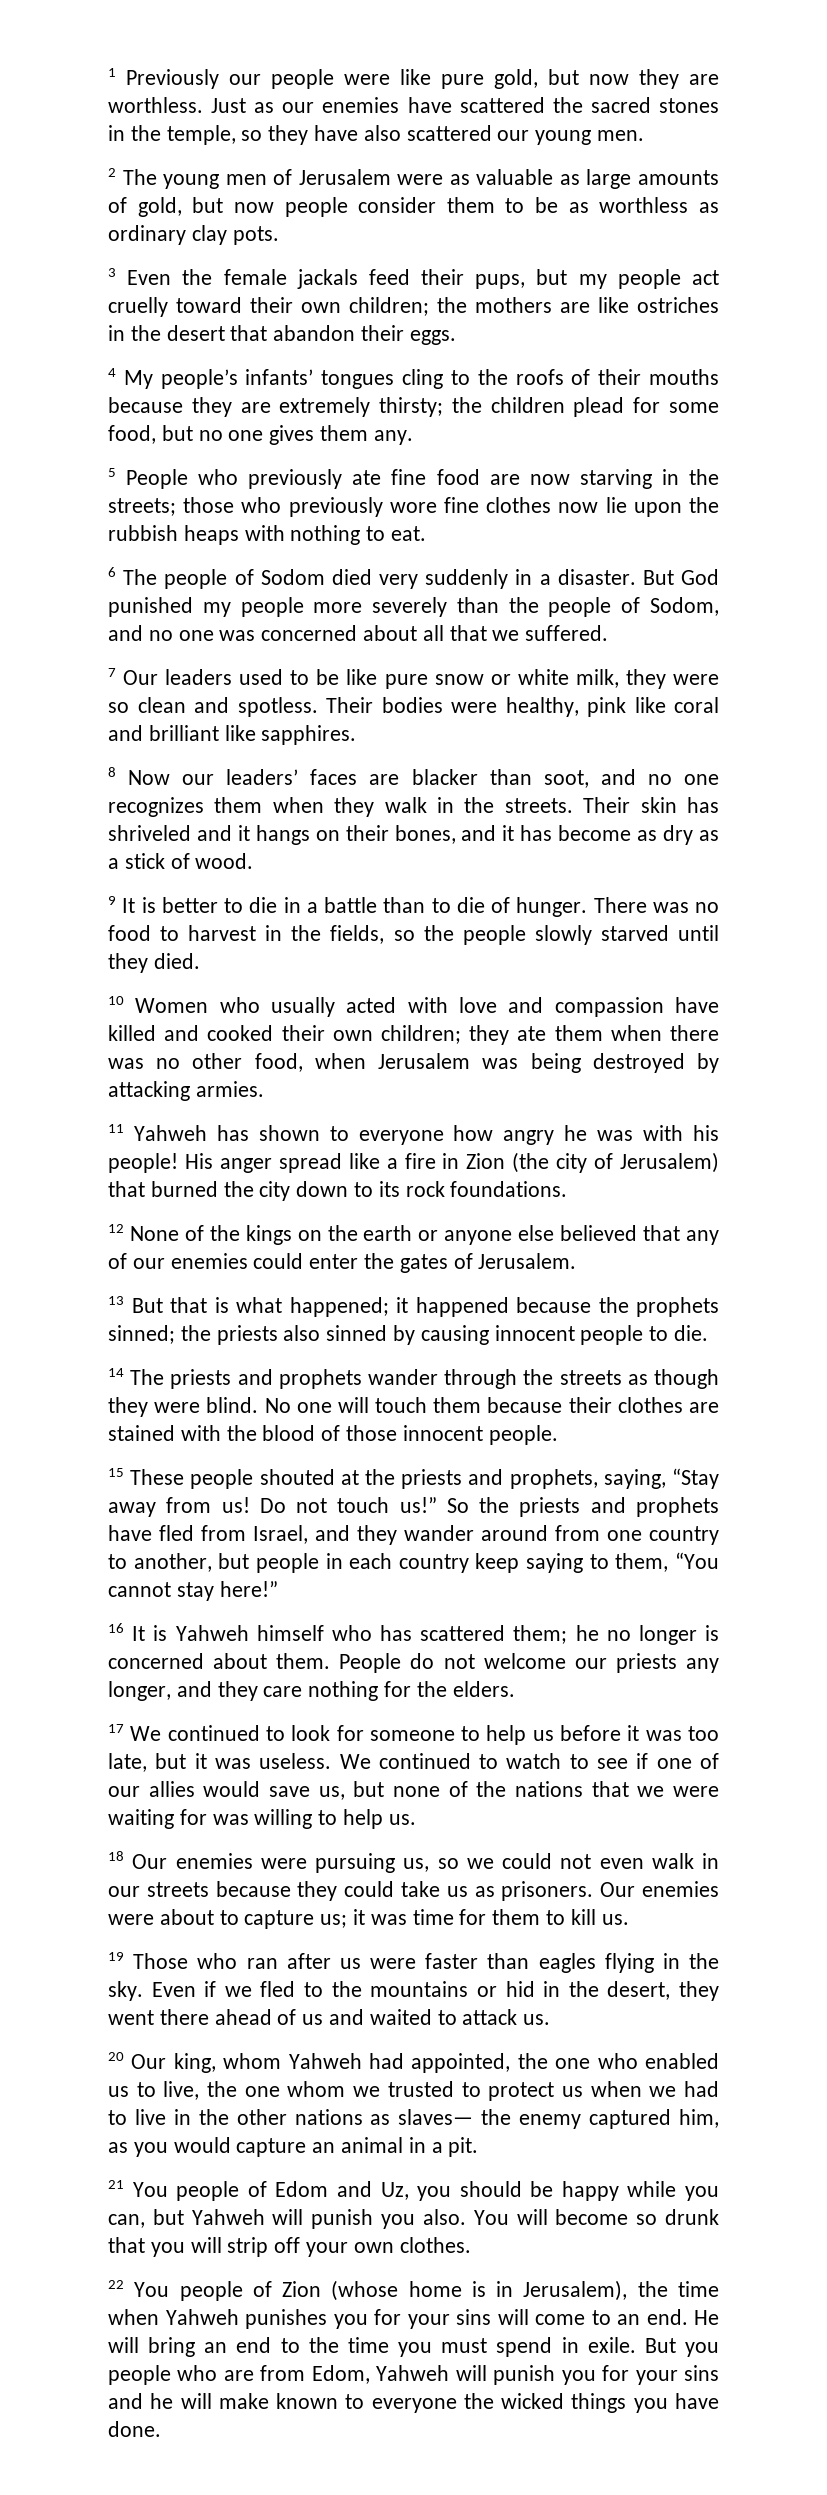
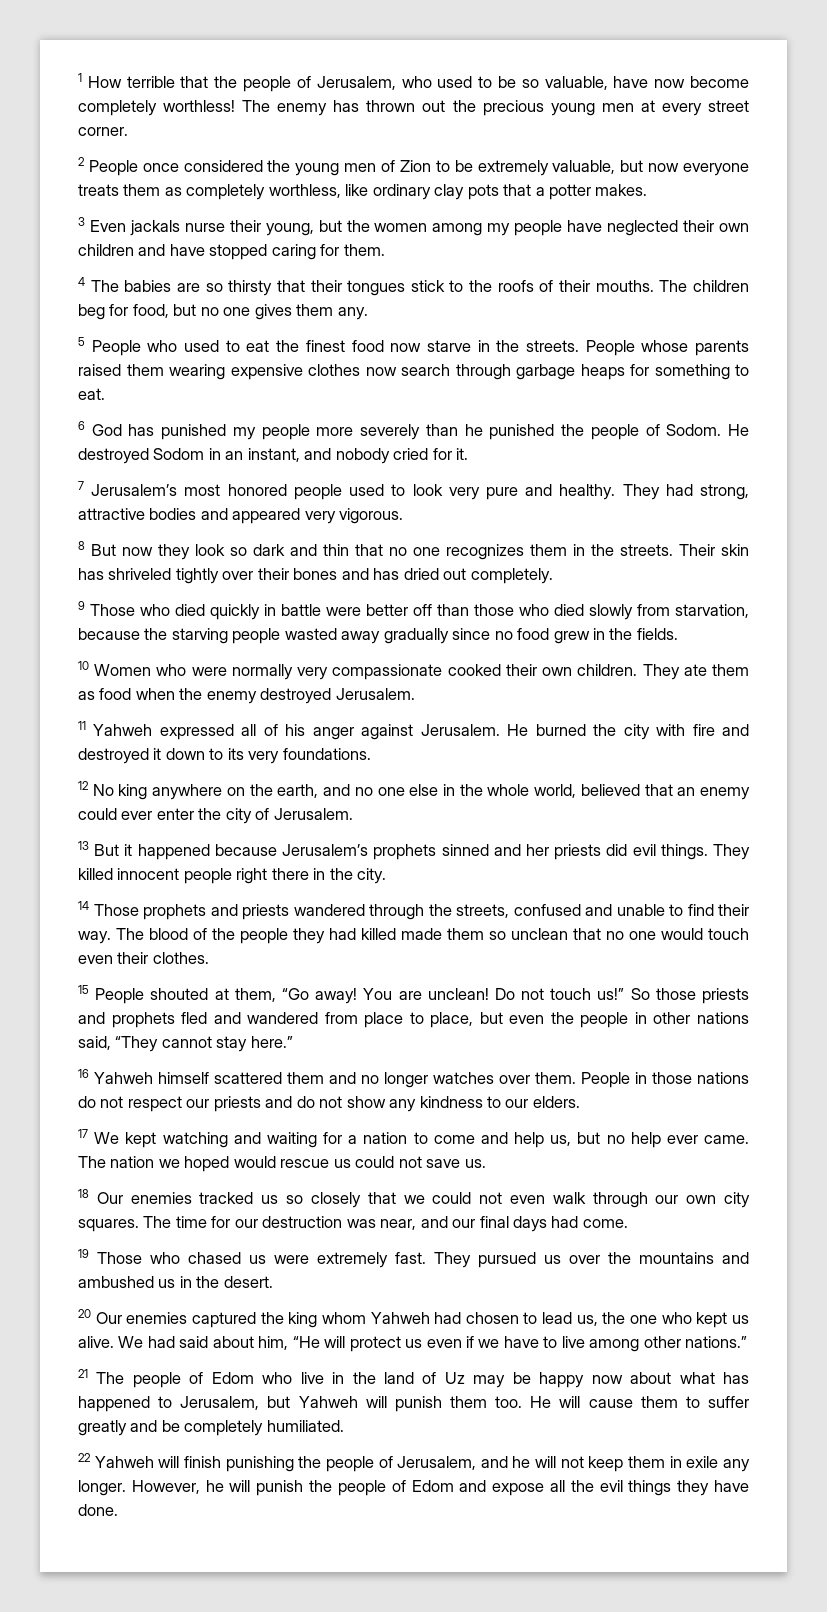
- 1 Previously our people were like pure gold, but now they are worthless. Just as our enemies have scattered the sacred stones in the temple, so they have also scattered our young men.
- 2 The young men of Jerusalem were as valuable as large amounts of gold, but now people consider them to be as worthless as ordinary clay pots.
- 3 Even the female jackals feed their pups, but my people act cruelly toward their own children; the mothers are like ostriches in the desert that abandon their eggs.
- 4 My people’s infants’ tongues cling to the roofs of their mouths because they are extremely thirsty; the children plead for some food, but no one gives them any.
+ 1 How terrible that the people of Jerusalem, who used to be so valuable, have now become completely worthless! The enemy has thrown out the precious young men at every street corner.
+ 2 People once considered the young men of Zion to be extremely valuable, but now everyone treats them as completely worthless, like ordinary clay pots that a potter makes.
+ 3 Even jackals nurse their young, but the women among my people have neglected their own children and have stopped caring for them.
+ 4 The babies are so thirsty that their tongues stick to the roofs of their mouths. The children beg for food, but no one gives them any.
- 5 People who previously ate fine food are now starving in the streets; those who previously wore fine clothes now lie upon the rubbish heaps with nothing to eat.
- 6 The people of Sodom died very suddenly in a disaster. But God punished my people more severely than the people of Sodom, and no one was concerned about all that we suffered.
- 7 Our leaders used to be like pure snow or white milk, they were so clean and spotless. Their bodies were healthy, pink like coral and brilliant like sapphires.
- 8 Now our leaders’ faces are blacker than soot, and no one recognizes them when they walk in the streets.
+ 5 People who used to eat the finest food now starve in the streets. People whose parents raised them wearing expensive clothes now search through garbage heaps for something to eat.
+ 6 God has punished my people more severely than he punished the people of Sodom. He destroyed Sodom in an instant, and nobody cried for it.
+ 7 Jerusalem’s most honored people used to look very pure and healthy. They had strong, attractive bodies and appeared very vigorous.
+ 8 But now they look so dark and thin that no one recognizes them in the streets.
- Their skin has shriveled and it hangs on their bones, and it has become as dry as a stick of wood.
- 9 It is better to die in a battle than to die of hunger. There was no food to harvest in the fields, so the people slowly starved until they died.
- 10 Women who usually acted with love and compassion have killed and cooked their own children; they ate them when there was no other food, when Jerusalem was being destroyed by attacking armies.
- 11 Yahweh has shown to everyone how angry he was with his people! His anger spread like a fire in Zion (the city of Jerusalem) that burned the city down to its rock foundations.
+ Their skin has shriveled tightly over their bones and has dried out completely.
+ 9 Those who died quickly in battle were better off than those who died slowly from starvation, because the starving people wasted away gradually since no food grew in the fields.
+ 10 Women who were normally very compassionate cooked their own children. They ate them as food when the enemy destroyed Jerusalem.
+ 11 Yahweh expressed all of his anger against Jerusalem. He burned the city with fire and destroyed it down to its very foundations.
- 12 None of the kings on the earth or anyone else believed that any of our enemies could enter the gates of Jerusalem.
+ 12 No king anywhere on the earth, and no one else in the whole world, believed that an enemy could ever enter the city of Jerusalem.
- 13 But that is what happened; it happened because the prophets sinned; the priests also sinned by causing innocent people to die.
- 14 The priests and prophets wander through the streets as though they were blind. No one will touch them because their clothes are stained with the blood of those innocent people.
- 15 These people shouted at the priests and prophets, saying, “Stay away from us!
+ 13 But it happened because Jerusalem’s prophets sinned and her priests did evil things. They killed innocent people right there in the city.
+ 14 Those prophets and priests wandered through the streets, confused and unable to find their way. The blood of the people they had killed made them so unclean that no one would touch even their clothes.
+ 15 People shouted at them, “Go away! You are unclean!
- So the priests and prophets have fled from Israel, and they wander around from one country to another, but people in each country keep saying to them, “You cannot stay here!”
+ So those priests and prophets fled and wandered from place to place, but even the people in other nations said, “They cannot stay here.”
- 16 It is Yahweh himself who has scattered them; he no longer is concerned about them. People do not welcome our priests any longer, and they care nothing for the elders.
- 17 We continued to look for someone to help us before it was too late, but it was useless. We continued to watch to see if one of our allies would save us, but none of the nations that we were waiting for was willing to help us.
+ 16 Yahweh himself scattered them and no longer watches over them. People in those nations do not respect our priests and do not show any kindness to our elders.
+ 17 We kept watching and waiting for a nation to come and help us, but no help ever came. The nation we hoped would rescue us could not save us.
- 18 Our enemies were pursuing us, so we could not even walk in our streets because they could take us as prisoners. Our enemies were about to capture us; it was time for them to kill us.
- 19 Those who ran after us were faster than eagles flying in the sky. Even if we fled to the mountains or hid in the desert, they went there ahead of us and waited to attack us.
- 20 Our king, whom Yahweh had appointed, the one who enabled us to live, the one whom we trusted to protect us when we had to live in the other nations as slaves— the enemy captured him, as you would capture an animal in a pit.
- 21 You people of Edom and Uz, you should be happy while you can, but Yahweh will punish you also. You will become so drunk that you will strip off your own clothes.
- 22 You people of Zion (whose home is in Jerusalem), the time when Yahweh punishes you for your sins will come to an end. He will bring an end to the time you must spend in exile. But you people who are from Edom, Yahweh will punish you for your sins and he will make known to everyone the wicked things you have done.
+ 18 Our enemies tracked us so closely that we could not even walk through our own city squares. The time for our destruction was near, and our final days had come.
+ 19 Those who chased us were extremely fast. They pursued us over the mountains and ambushed us in the desert.
+ 20 Our enemies captured the king whom Yahweh had chosen to lead us, the one who kept us alive. We had said about him, “He will protect us even if we have to live among other nations.”
+ 21 The people of Edom who live in the land of Uz may be happy now about what has happened to Jerusalem, but Yahweh will punish them too. He will cause them to suffer greatly and be completely humiliated.
+ 22 Yahweh will finish punishing the people of Jerusalem, and he will not keep them in exile any longer. However, he will punish the people of Edom and expose all the evil things they have done.

